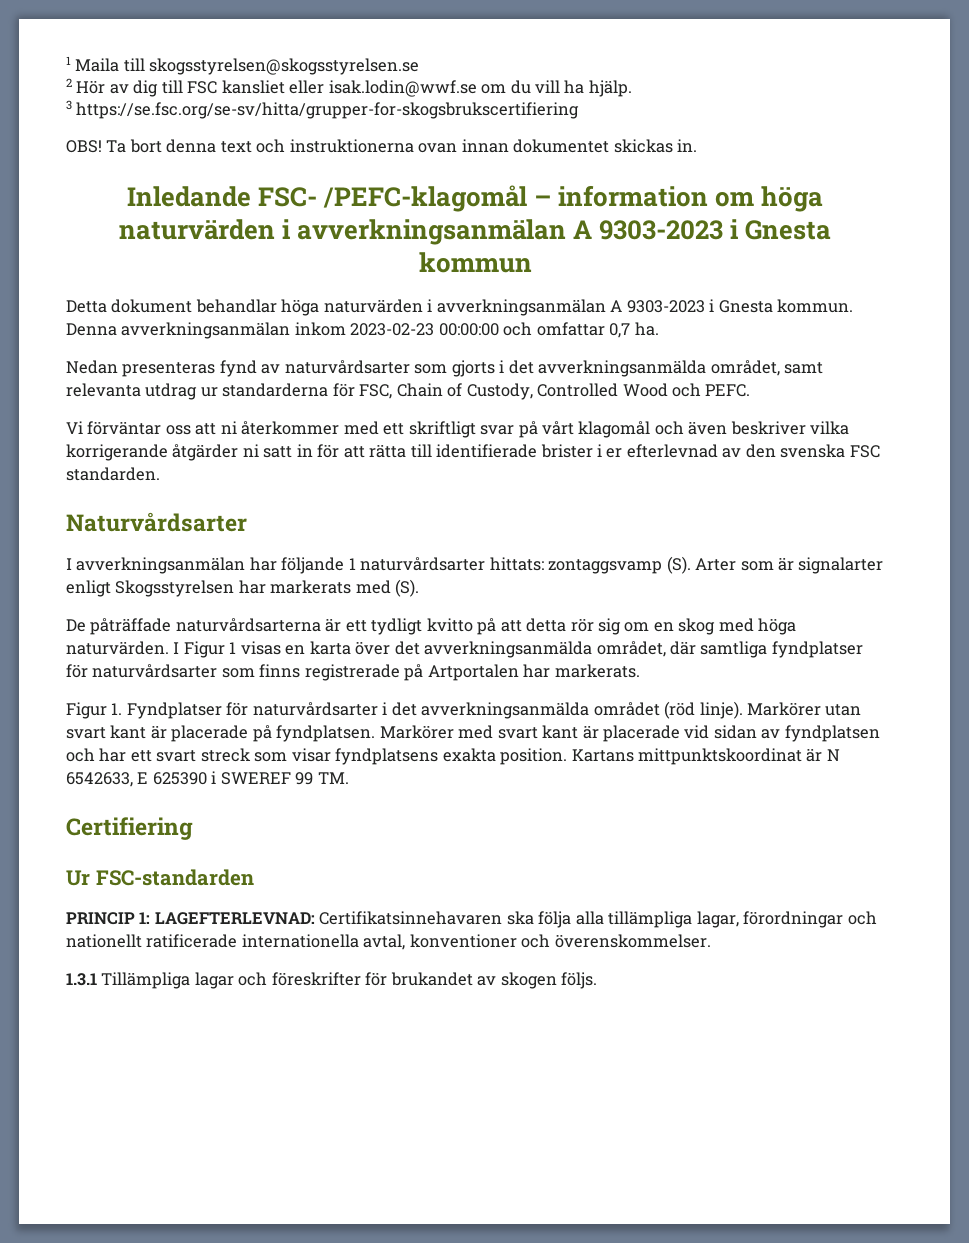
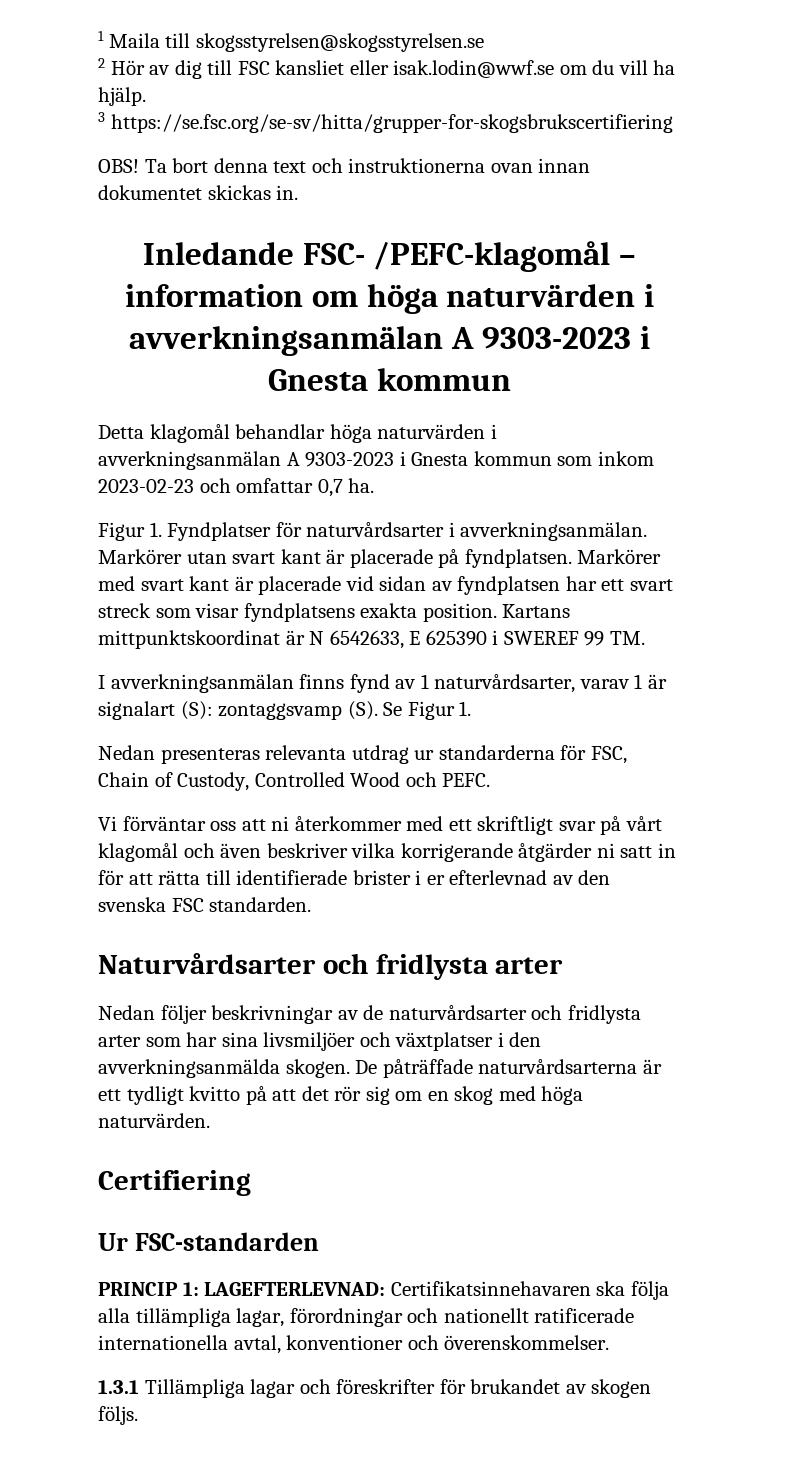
- Detta dokument behandlar höga naturvärden i avverkningsanmälan A 9303-2023 i Gnesta kommun. Denna avverkningsanmälan inkom 2023-02-23 00:00:00 och omfattar 0,7 ha.
+ Detta klagomål behandlar höga naturvärden i avverkningsanmälan A 9303-2023 i Gnesta kommun som inkom 2023-02-23 och omfattar 0,7 ha.
- Nedan presenteras fynd av naturvårdsarter som gjorts i det avverkningsanmälda området, samt relevanta utdrag ur standarderna för FSC, Chain of Custody, Controlled Wood och PEFC.
+ Figur 1. Fyndplatser för naturvårdsarter i avverkningsanmälan. Markörer utan svart kant är placerade på fyndplatsen. Markörer med svart kant är placerade vid sidan av fyndplatsen har ett svart streck som visar fyndplatsens exakta position. Kartans mittpunktskoordinat är N 6542633, E 625390 i SWEREF 99 TM.
+ I avverkningsanmälan finns fynd av 1 naturvårdsarter, varav 1 är signalart (S): zontaggsvamp (S). Se Figur 1.
+ Nedan presenteras relevanta utdrag ur standarderna för FSC, Chain of Custody, Controlled Wood och PEFC.
- Naturvårdsarter
- I avverkningsanmälan har följande 1 naturvårdsarter hittats: zontaggsvamp (S). Arter som är signalarter enligt Skogsstyrelsen har markerats med (S).
- De påträffade naturvårdsarterna är ett tydligt kvitto på att detta rör sig om en skog med höga naturvärden. I Figur 1 visas en karta över det avverkningsanmälda området, där samtliga fyndplatser för naturvårdsarter som finns registrerade på Artportalen har markerats.
- Figur 1. Fyndplatser för naturvårdsarter i det avverkningsanmälda området (röd linje). Markörer utan svart kant är placerade på fyndplatsen. Markörer med svart kant är placerade vid sidan av fyndplatsen och har ett svart streck som visar fyndplatsens exakta position. Kartans mittpunktskoordinat är N 6542633, E 625390 i SWEREF 99 TM.
+ Naturvårdsarter och fridlysta arter
+ Nedan följer beskrivningar av de naturvårdsarter och fridlysta arter som har sina livsmiljöer och växtplatser i den avverkningsanmälda skogen. De påträffade naturvårdsarterna är ett tydligt kvitto på att det rör sig om en skog med höga naturvärden.

